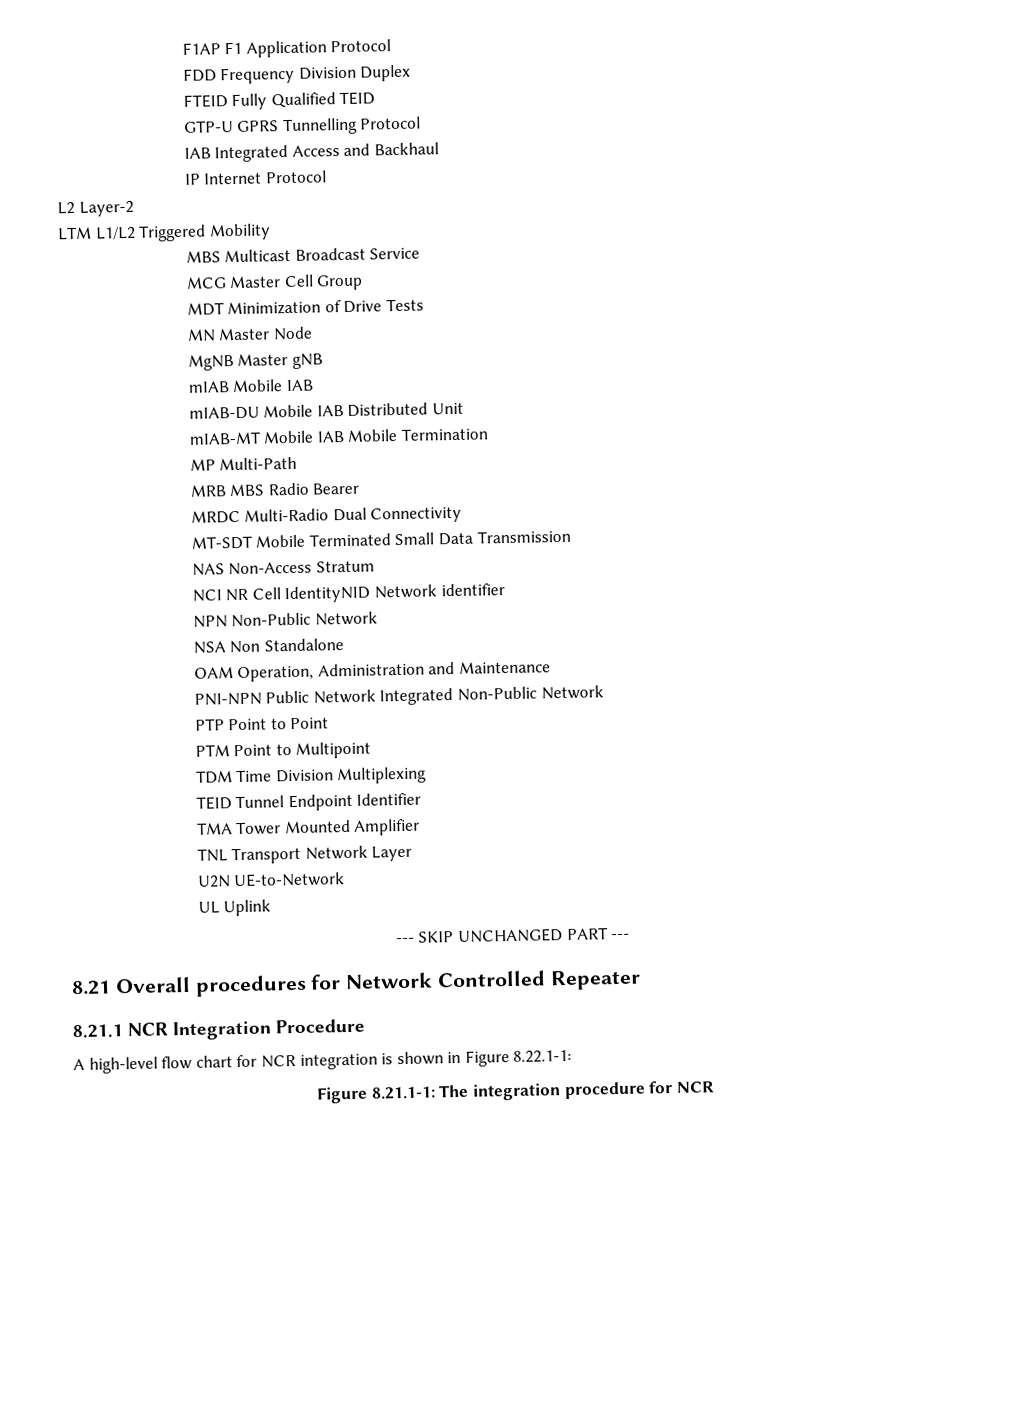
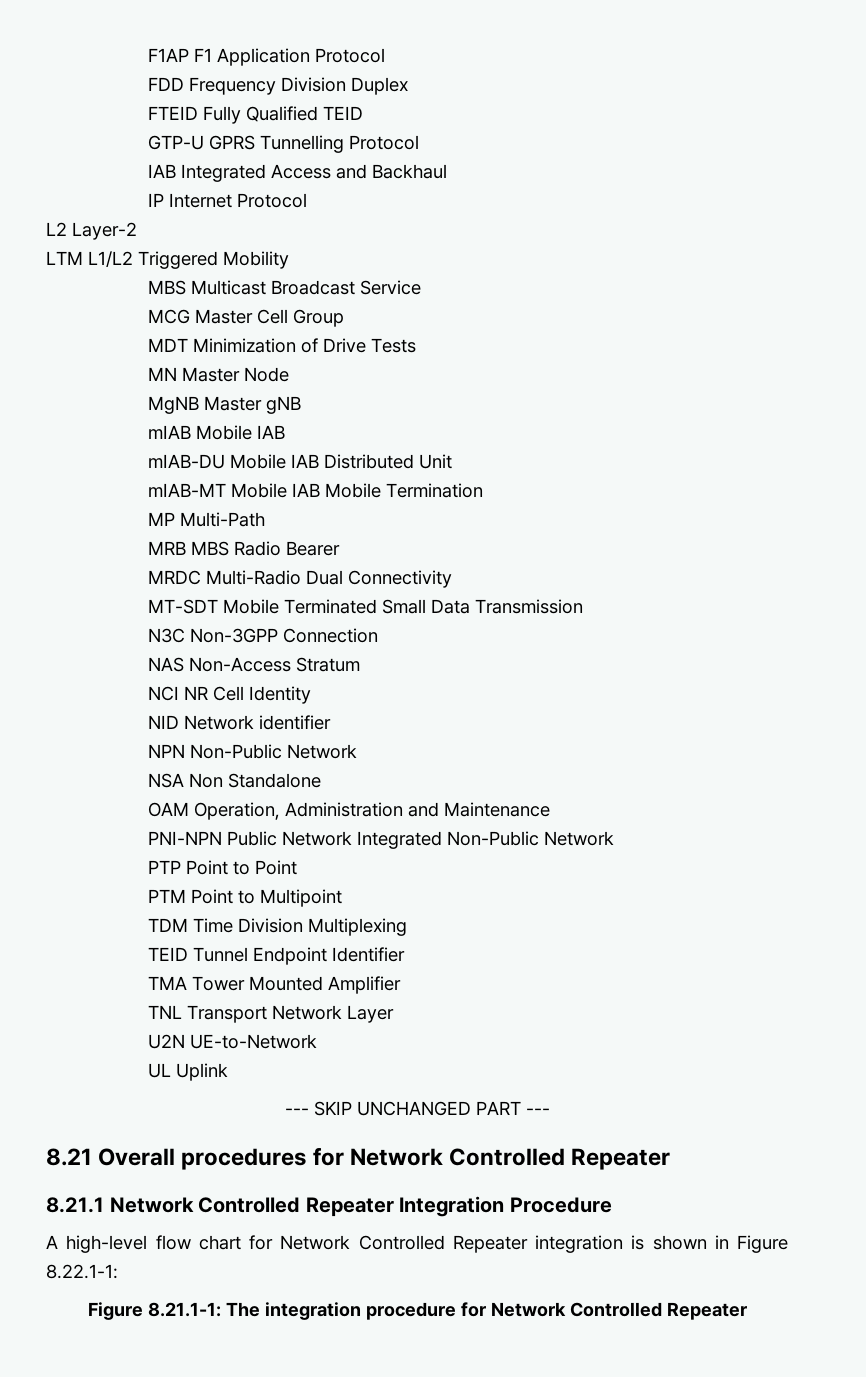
+ N3C Non-3GPP Connection
- NCI NR Cell IdentityNID Network identifier
+ NCI NR Cell Identity
+ NID Network identifier
- 8.21.1 NCR Integration Procedure
+ 8.21.1 Network Controlled Repeater Integration Procedure
- A high-level flow chart for NCR integration is shown in Figure 8.22.1-1:
+ A high-level flow chart for Network Controlled Repeater integration is shown in Figure 8.22.1-1:
- Figure 8.21.1-1: The integration procedure for NCR
+ Figure 8.21.1-1: The integration procedure for Network Controlled Repeater

